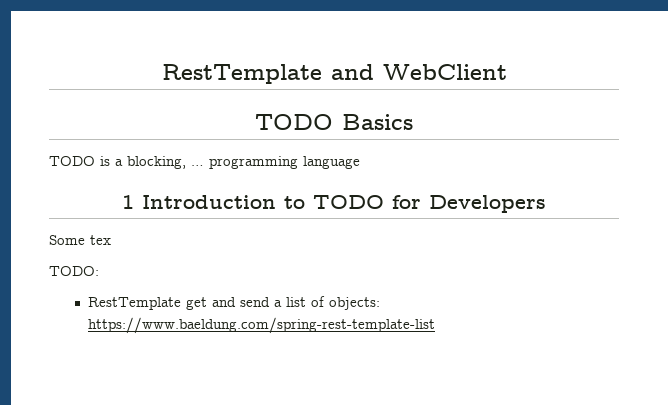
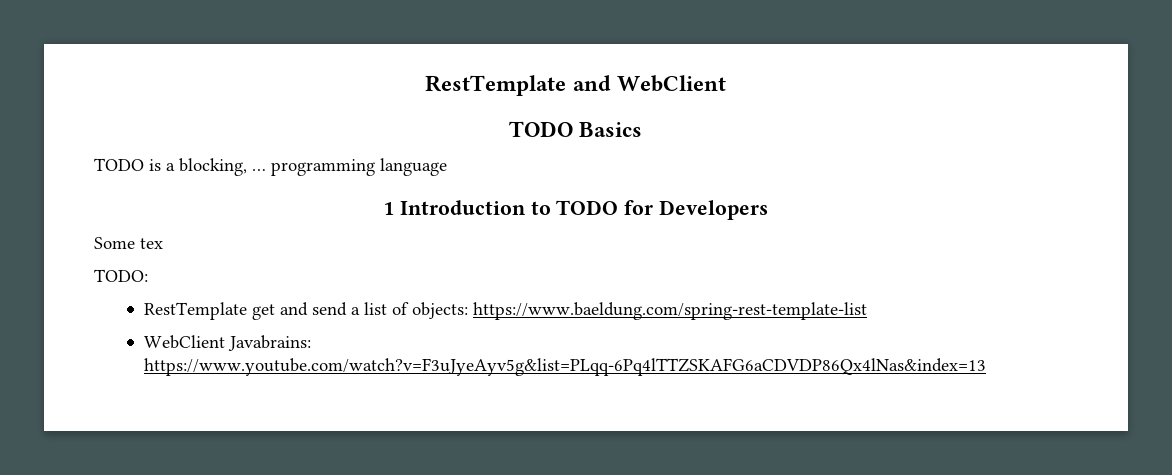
+ WebClient Javabrains: https://www.youtube.com/watch?v=F3uJyeAyv5g&list=PLqq-6Pq4lTTZSKAFG6aCDVDP86Qx4lNas&index=13

